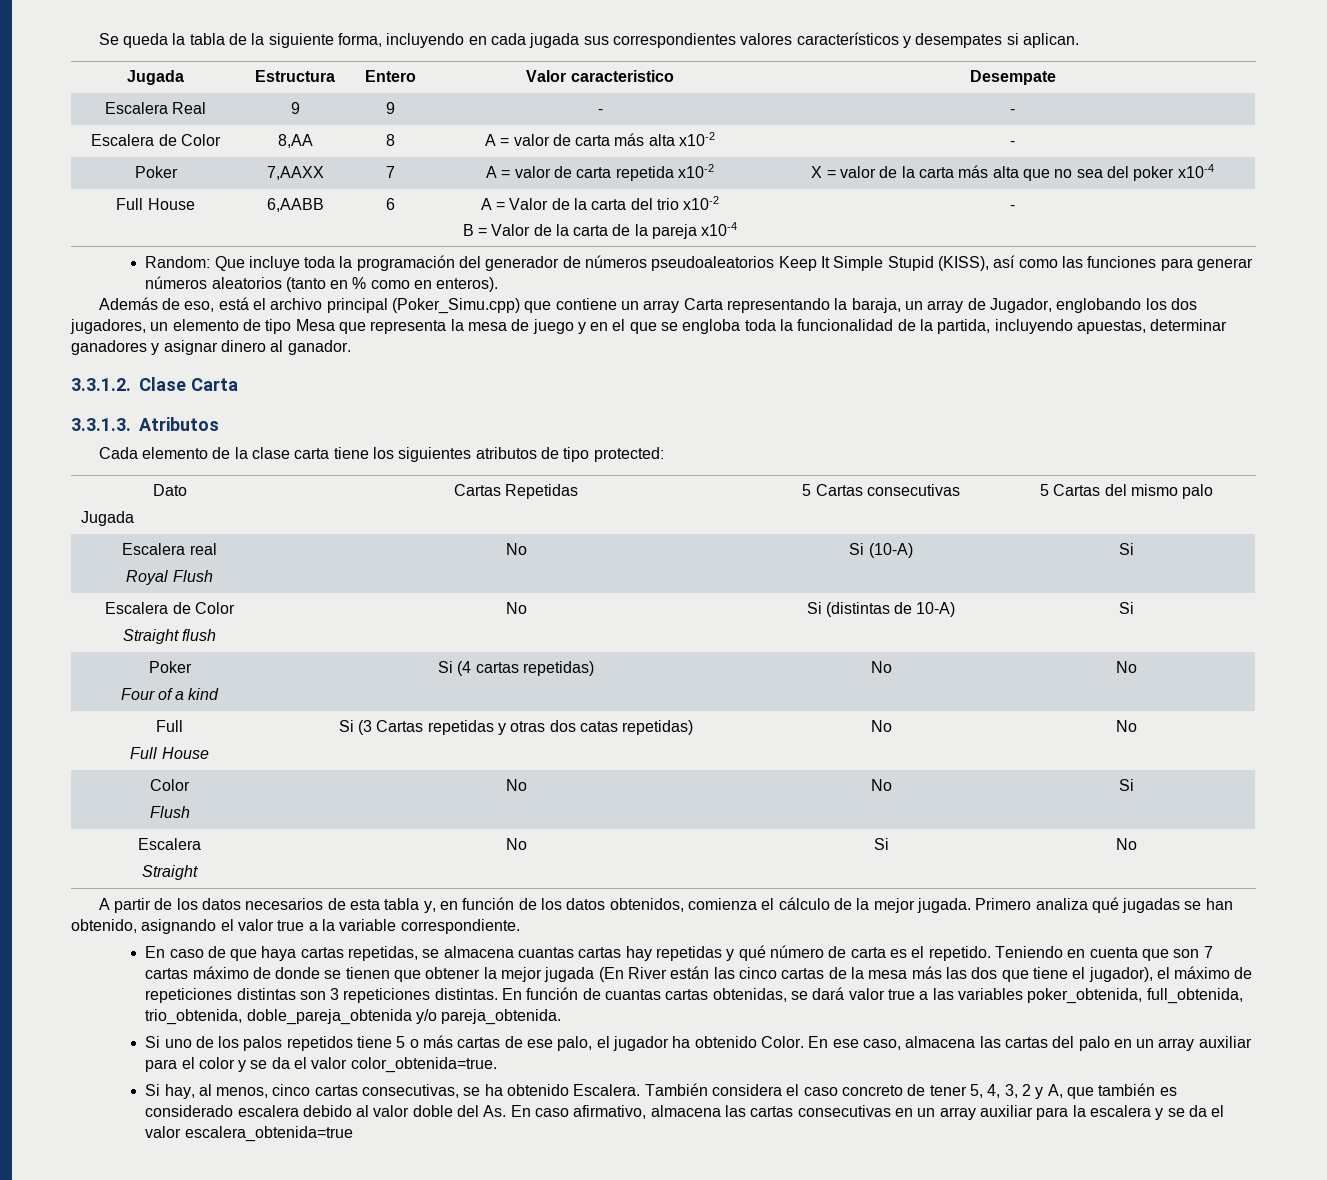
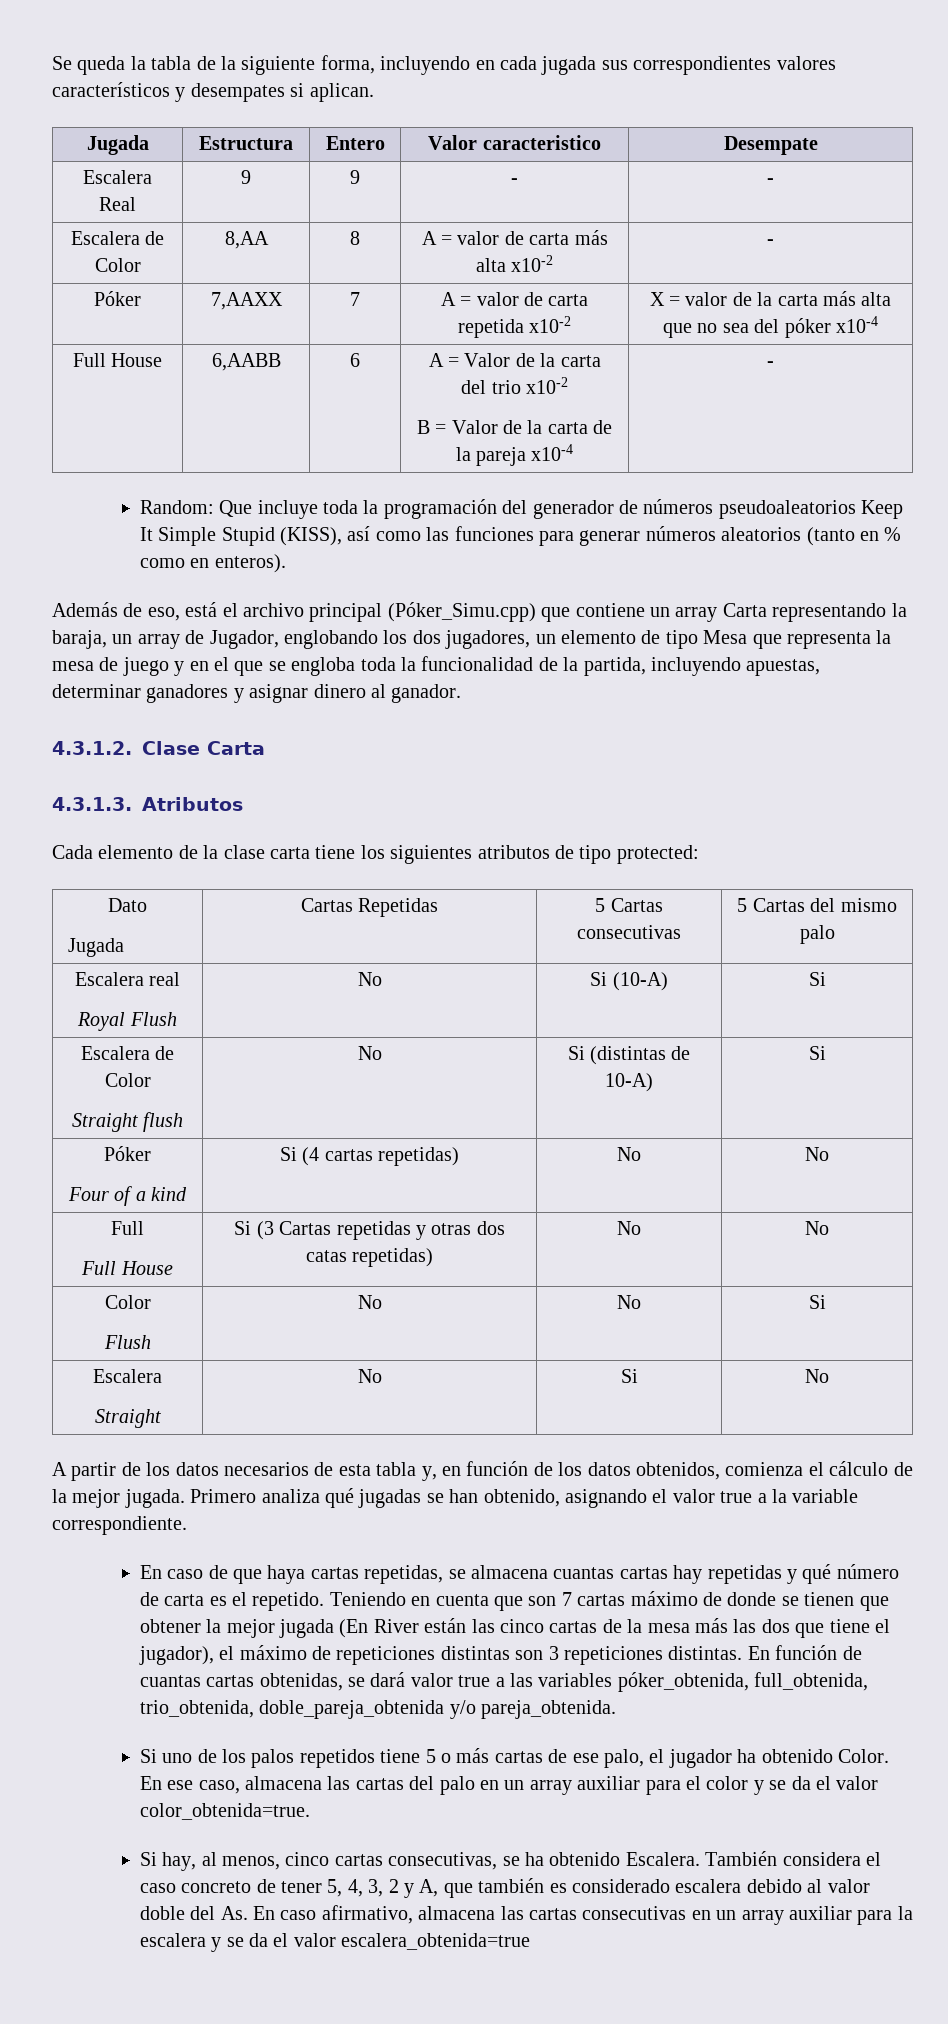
- Poker | 7,AAXX | 7 | A = valor de carta repetida x10-2 | X = valor de la carta más alta que no sea del poker x10-4
+ Póker | 7,AAXX | 7 | A = valor de carta repetida x10-2 | X = valor de la carta más alta que no sea del póker x10-4
- Además de eso, está el archivo principal (Poker_Simu.cpp) que contiene un array Carta representando la baraja, un array de Jugador, englobando los dos jugadores, un elemento de tipo Mesa que representa la mesa de juego y en el que se engloba toda la funcionalidad de la partida, incluyendo apuestas, determinar ganadores y asignar dinero al ganador.
+ Además de eso, está el archivo principal (Póker_Simu.cpp) que contiene un array Carta representando la baraja, un array de Jugador, englobando los dos jugadores, un elemento de tipo Mesa que representa la mesa de juego y en el que se engloba toda la funcionalidad de la partida, incluyendo apuestas, determinar ganadores y asignar dinero al ganador.
- 3.3.1.2. Clase Carta
+ 4.3.1.2. Clase Carta
- 3.3.1.3. Atributos
+ 4.3.1.3. Atributos
  Escalera real
  Royal Flush | No | Si (10-A) | Si
  Escalera de Color
  Straight flush | No | Si (distintas de 10-A) | Si
- Poker
+ Póker
- En función de cuantas cartas obtenidas, se dará valor true a las variables poker_obtenida, full_obtenida, trio_obtenida, doble_pareja_obtenida y/o pareja_obtenida.
+ En función de cuantas cartas obtenidas, se dará valor true a las variables póker_obtenida, full_obtenida, trio_obtenida, doble_pareja_obtenida y/o pareja_obtenida.

